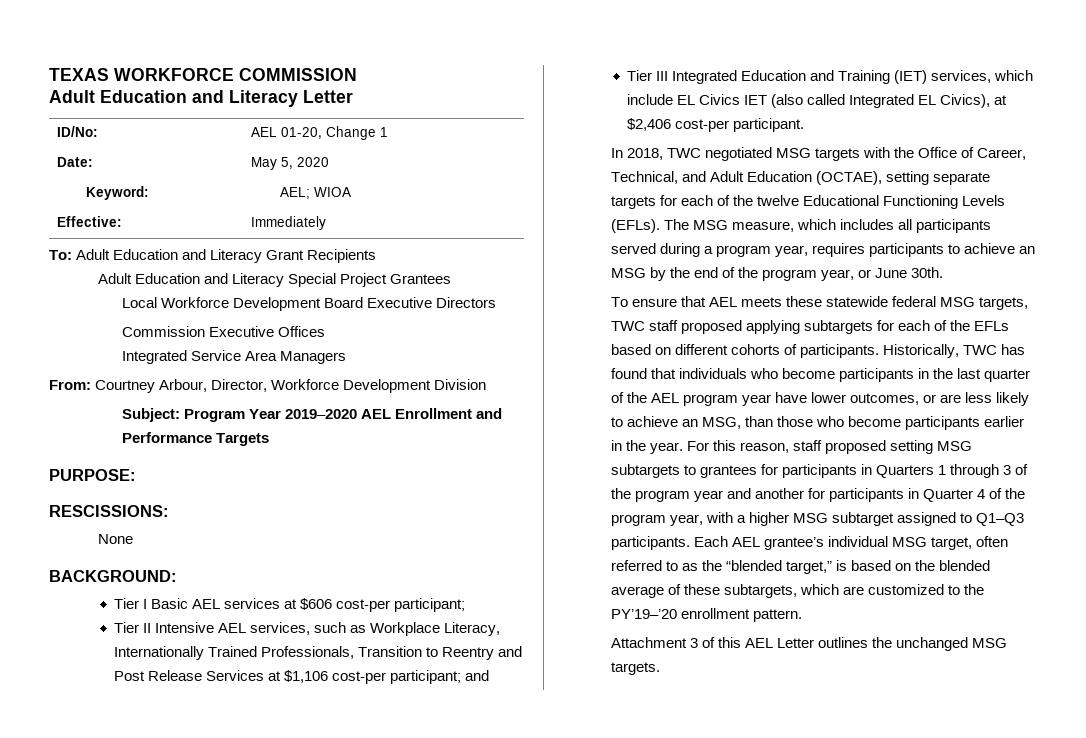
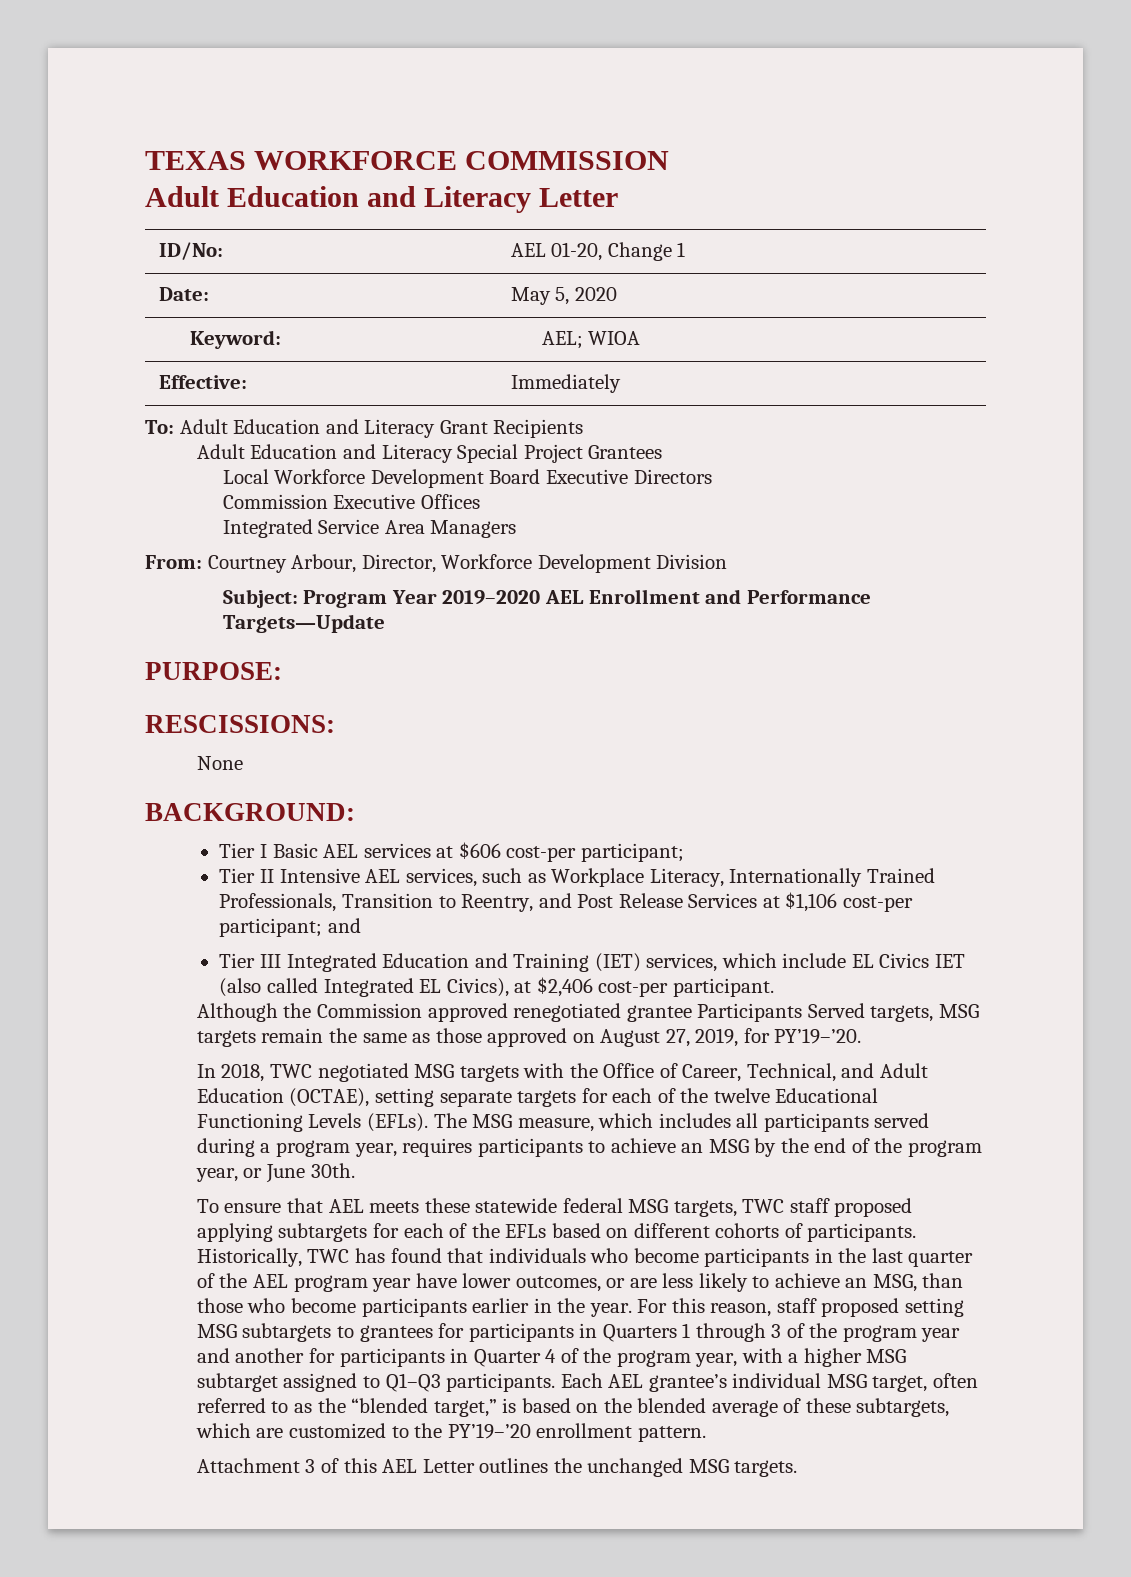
- Subject: Program Year 2019–2020 AEL Enrollment and Performance Targets
+ Subject: Program Year 2019–2020 AEL Enrollment and Performance Targets—Update
- Tier II Intensive AEL services, such as Workplace Literacy, Internationally Trained Professionals, Transition to Reentry and Post Release Services at $1,106 cost-per participant; and
+ Tier II Intensive AEL services, such as Workplace Literacy, Internationally Trained Professionals, Transition to Reentry, and Post Release Services at $1,106 cost-per participant; and
+ Although the Commission approved renegotiated grantee Participants Served targets, MSG targets remain the same as those approved on August 27, 2019, for PY’19–’20.

